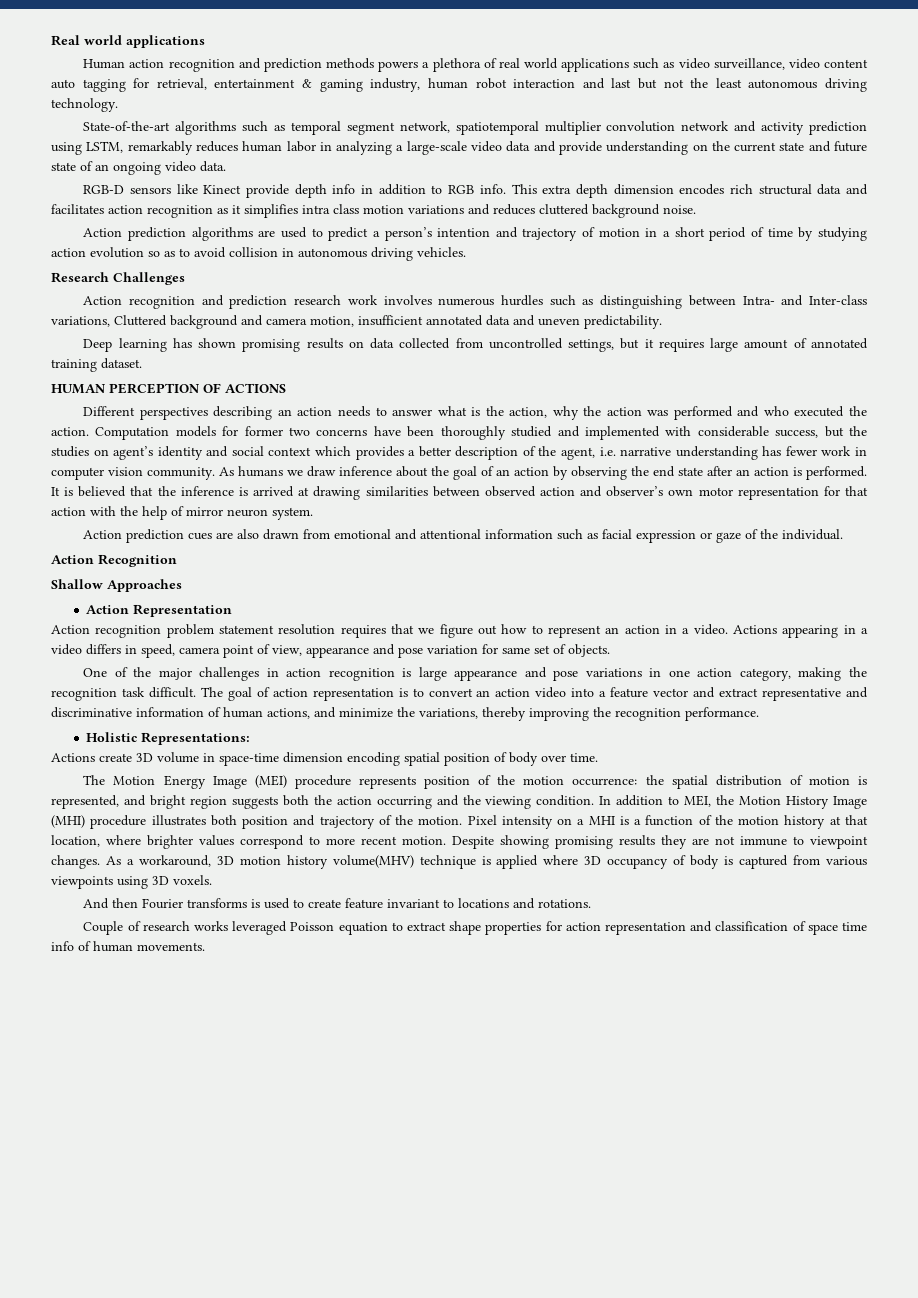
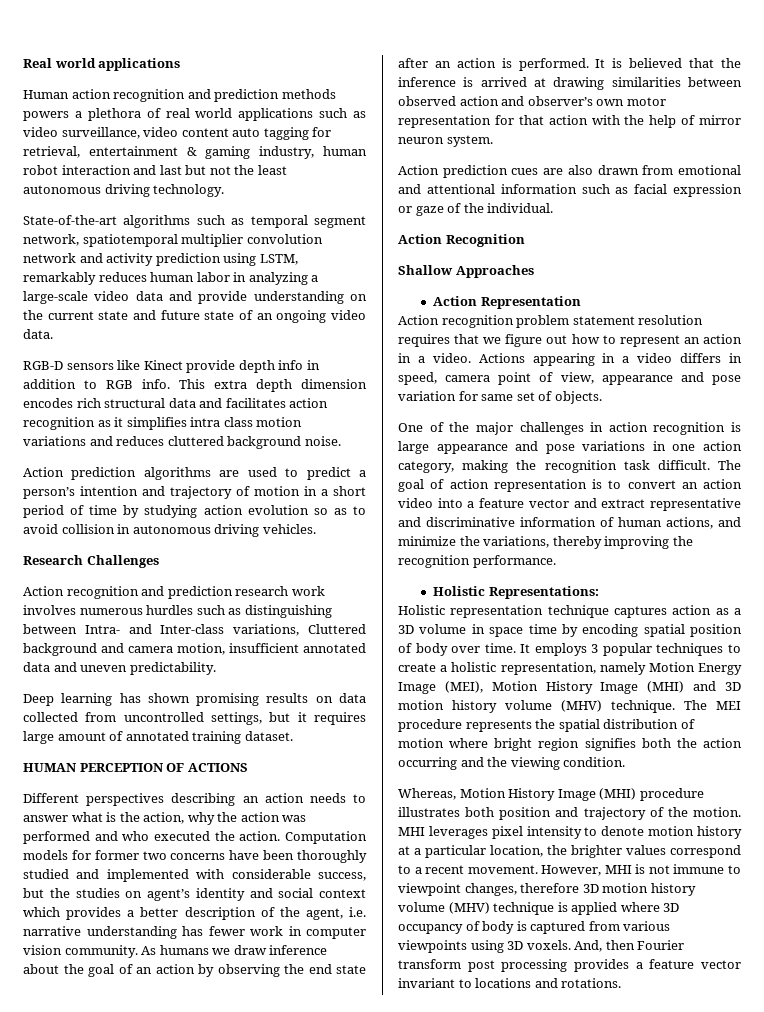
- Actions create 3D volume in space-time dimension encoding spatial position of body over time.
- The Motion Energy Image (MEI) procedure represents position of the motion occurrence: the spatial distribution of motion is represented, and bright region suggests both the action occurring and the viewing condition. In addition to MEI, the Motion History Image (MHI) procedure illustrates both position and trajectory of the motion.
+ Holistic representation technique captures action as a 3D volume in space time by encoding spatial position of body over time. It employs 3 popular techniques to create a holistic representation, namely Motion Energy Image (MEI), Motion History Image (MHI) and 3D motion history volume (MHV) technique. The MEI procedure represents the spatial distribution of motion where bright region signifies both the action occurring and the viewing condition.
+ Whereas, Motion History Image (MHI) procedure illustrates both position and trajectory of the motion.
- Pixel intensity on a MHI is a function of the motion history at that location, where brighter values correspond to more recent motion. Despite showing promising results they are not immune to viewpoint changes. As a workaround, 3D motion history volume(MHV) technique is applied where 3D occupancy of body is captured from various viewpoints using 3D voxels.
- And then Fourier transforms is used to create feature invariant to locations and rotations.
+ MHI leverages pixel intensity to denote motion history at a particular location, the brighter values correspond to a recent movement. However, MHI is not immune to viewpoint changes, therefore 3D motion history volume (MHV) technique is applied where 3D occupancy of body is captured from various viewpoints using 3D voxels. And, then Fourier transform post processing provides a feature vector invariant to locations and rotations.
- Couple of research works leveraged Poisson equation to extract shape properties for action representation and classification of space time info of human movements.

